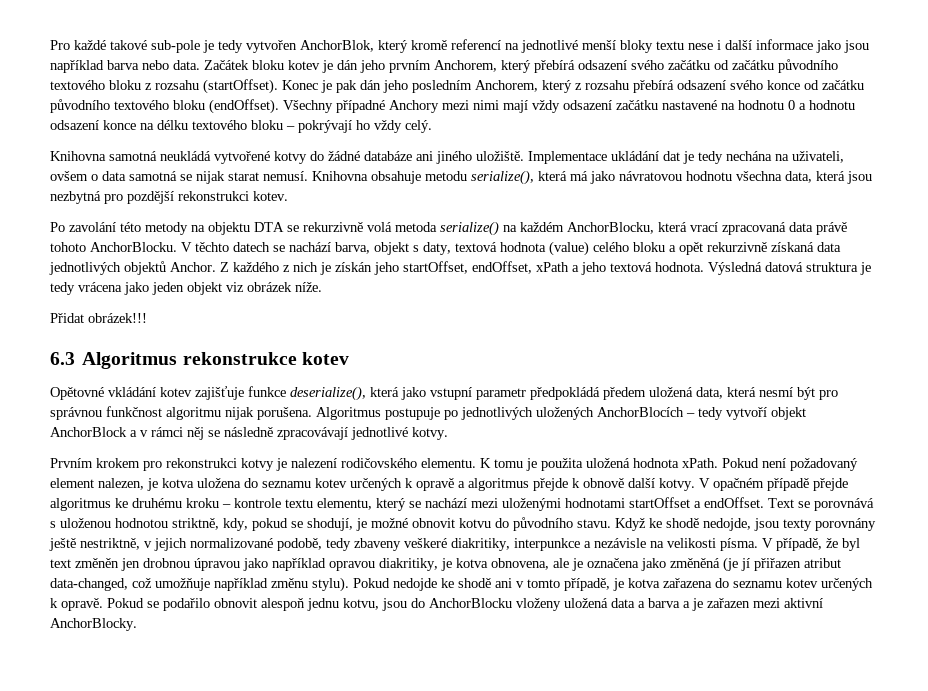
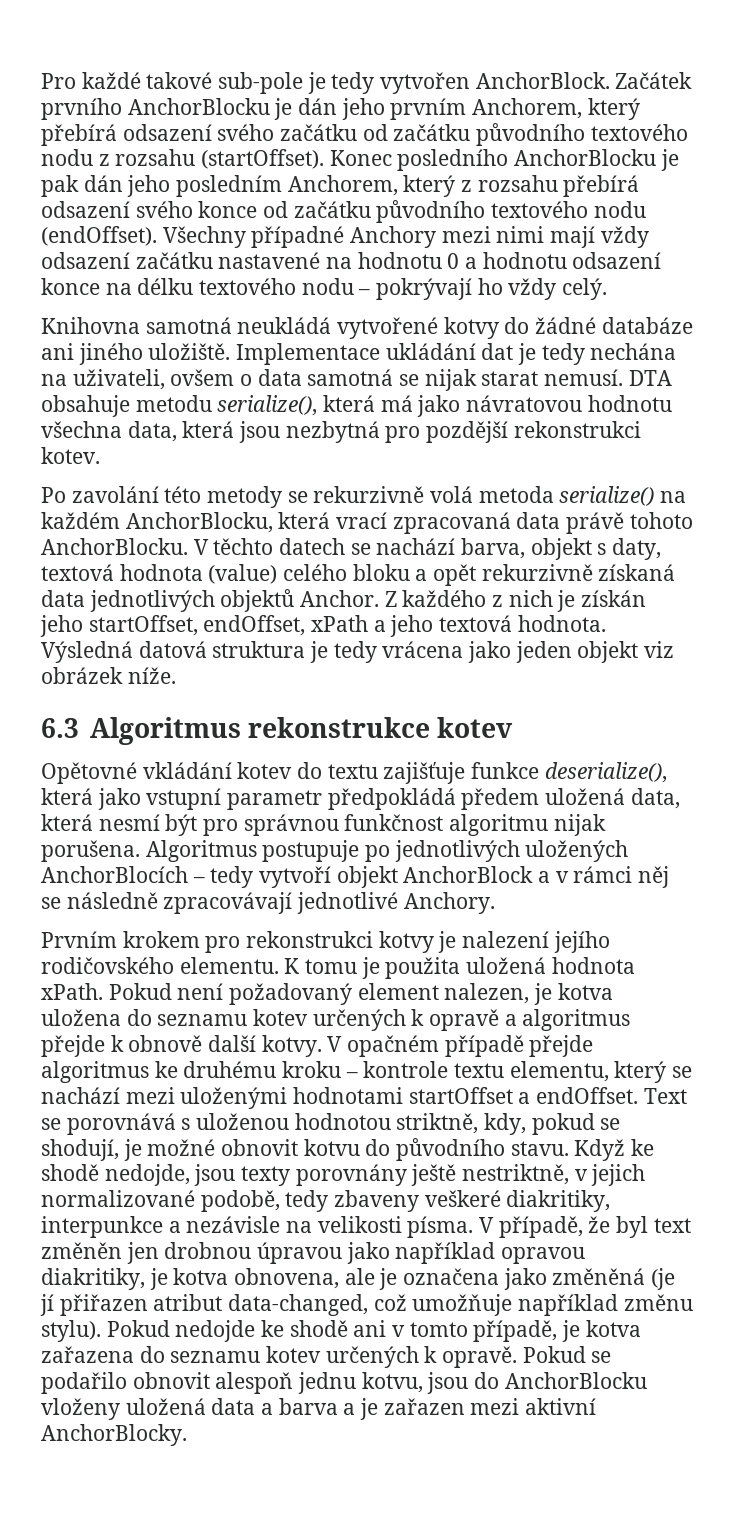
- Pro každé takové sub-pole je tedy vytvořen AnchorBlok, který kromě referencí na jednotlivé menší bloky textu nese i další informace jako jsou například barva nebo data. Začátek bloku kotev je dán jeho prvním Anchorem, který přebírá odsazení svého začátku od začátku původního textového bloku z rozsahu (startOffset).
+ Pro každé takové sub-pole je tedy vytvořen AnchorBlock. Začátek prvního AnchorBlocku je dán jeho prvním Anchorem, který přebírá odsazení svého začátku od začátku původního textového nodu z rozsahu (startOffset).
- Konec je pak dán jeho posledním Anchorem, který z rozsahu přebírá odsazení svého konce od začátku původního textového bloku (endOffset).
+ Konec posledního AnchorBlocku je pak dán jeho posledním Anchorem, který z rozsahu přebírá odsazení svého konce od začátku původního textového nodu (endOffset).
- Všechny případné Anchory mezi nimi mají vždy odsazení začátku nastavené na hodnotu 0 a hodnotu odsazení konce na délku textového bloku – pokrývají ho vždy celý.
+ Všechny případné Anchory mezi nimi mají vždy odsazení začátku nastavené na hodnotu 0 a hodnotu odsazení konce na délku textového nodu – pokrývají ho vždy celý.
- Knihovna obsahuje metodu serialize(), která má jako návratovou hodnotu všechna data, která jsou nezbytná pro pozdější rekonstrukci kotev.
+ DTA obsahuje metodu serialize(), která má jako návratovou hodnotu všechna data, která jsou nezbytná pro pozdější rekonstrukci kotev.
- Po zavolání této metody na objektu DTA se rekurzivně volá metoda serialize() na každém AnchorBlocku, která vrací zpracovaná data právě tohoto AnchorBlocku.
+ Po zavolání této metody se rekurzivně volá metoda serialize() na každém AnchorBlocku, která vrací zpracovaná data právě tohoto AnchorBlocku.
- Přidat obrázek!!!
- Opětovné vkládání kotev zajišťuje funkce deserialize(), která jako vstupní parametr předpokládá předem uložená data, která nesmí být pro správnou funkčnost algoritmu nijak porušena.
+ Opětovné vkládání kotev do textu zajišťuje funkce deserialize(), která jako vstupní parametr předpokládá předem uložená data, která nesmí být pro správnou funkčnost algoritmu nijak porušena.
- Algoritmus postupuje po jednotlivých uložených AnchorBlocích – tedy vytvoří objekt AnchorBlock a v rámci něj se následně zpracovávají jednotlivé kotvy.
+ Algoritmus postupuje po jednotlivých uložených AnchorBlocích – tedy vytvoří objekt AnchorBlock a v rámci něj se následně zpracovávají jednotlivé Anchory.
- Prvním krokem pro rekonstrukci kotvy je nalezení rodičovského elementu.
+ Prvním krokem pro rekonstrukci kotvy je nalezení jejího rodičovského elementu.

